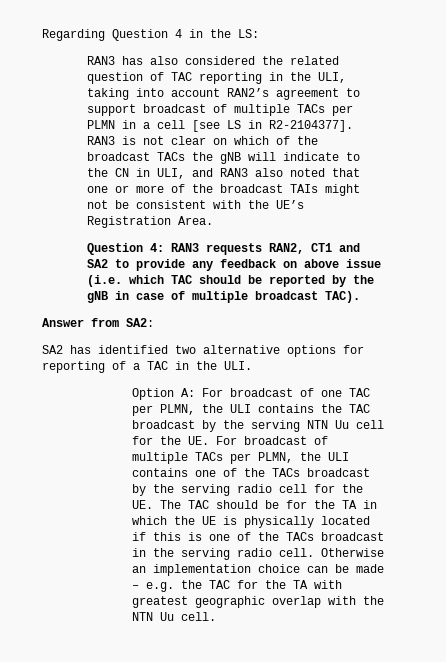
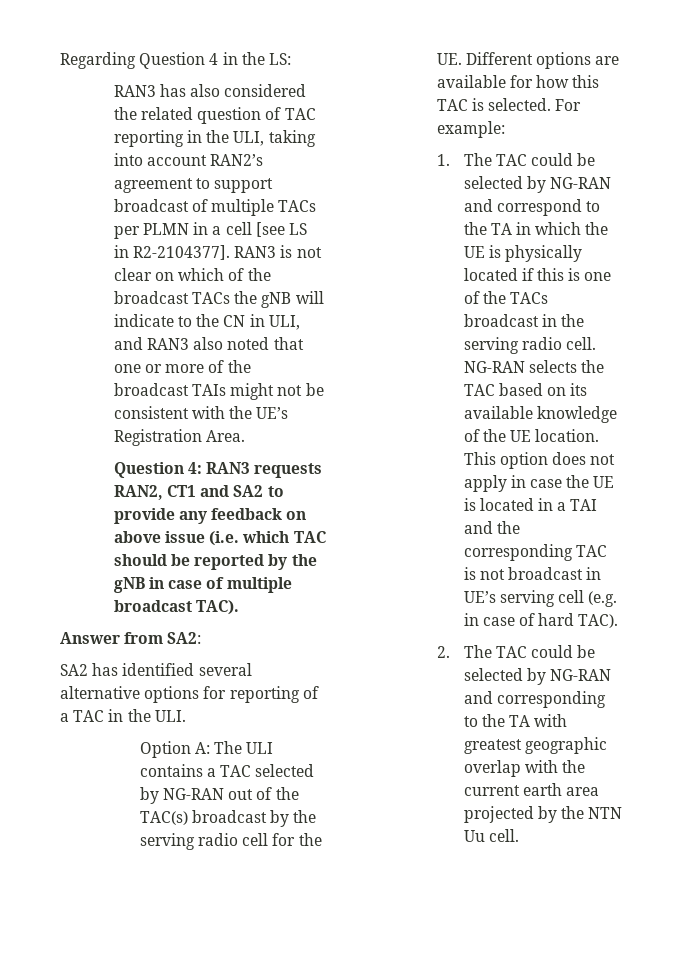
- SA2 has identified two alternative options for reporting of a TAC in the ULI.
+ SA2 has identified several alternative options for reporting of a TAC in the ULI.
- Option A: For broadcast of one TAC per PLMN, the ULI contains the TAC broadcast by the serving NTN Uu cell for the UE. For broadcast of multiple TACs per PLMN, the ULI contains one of the TACs broadcast by the serving radio cell for the UE. The TAC should be for the TA in which the UE is physically located if this is one of the TACs broadcast in the serving radio cell.
+ Option A: The ULI contains a TAC selected by NG-RAN out of the TAC(s) broadcast by the serving radio cell for the UE. Different options are available for how this TAC is selected. For example:
+ 1. The TAC could be selected by NG-RAN and correspond to the TA in which the UE is physically located if this is one of the TACs broadcast in the serving radio cell.
- Otherwise an implementation choice can be made – e.g. the TAC for the TA with greatest geographic overlap with the NTN Uu cell.
+ NG-RAN selects the TAC based on its available knowledge of the UE location. This option does not apply in case the UE is located in a TAI and the corresponding TAC is not broadcast in UE’s serving cell (e.g. in case of hard TAC).
+ 2. The TAC could be selected by NG-RAN and corresponding to the TA with greatest geographic overlap with the current earth area projected by the NTN Uu cell.

